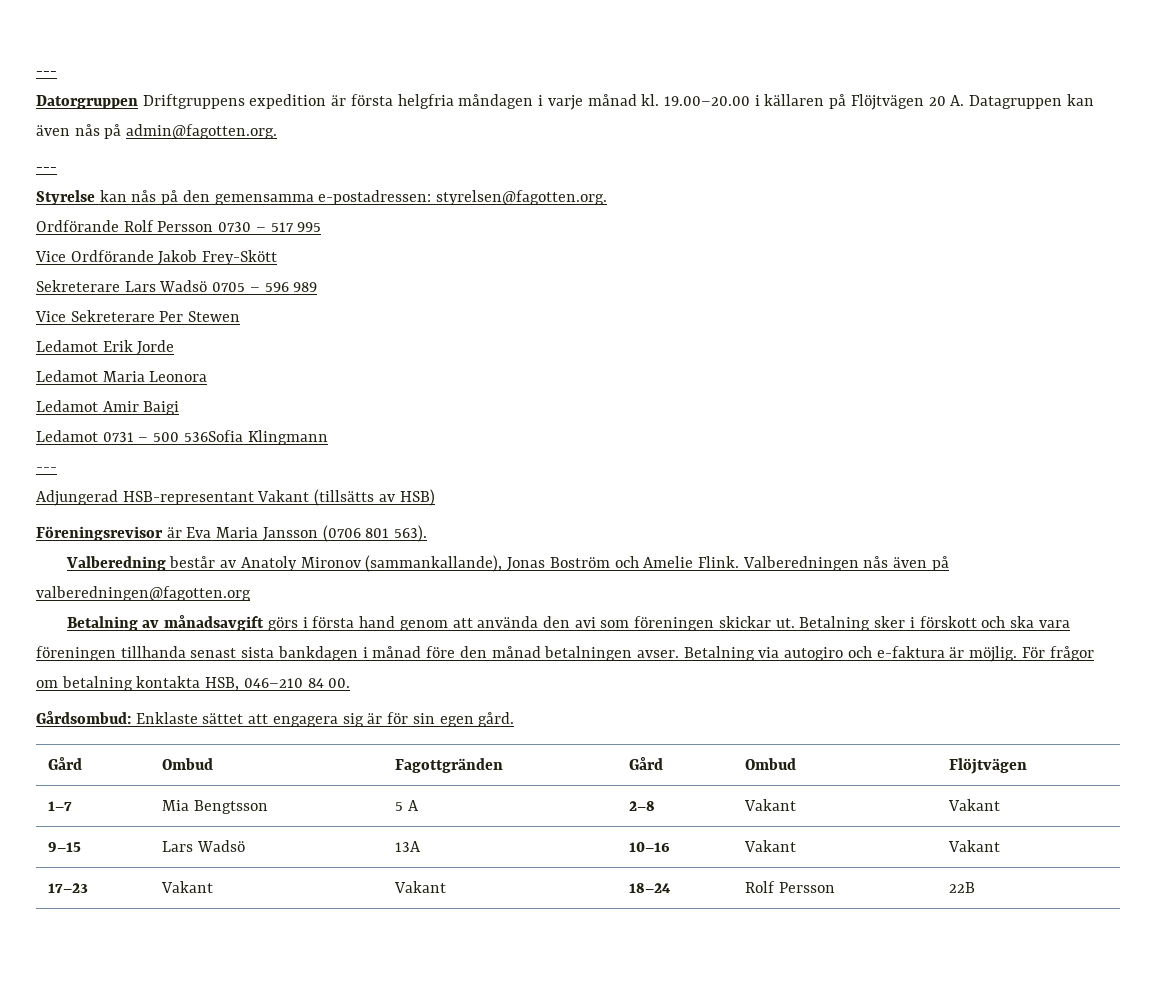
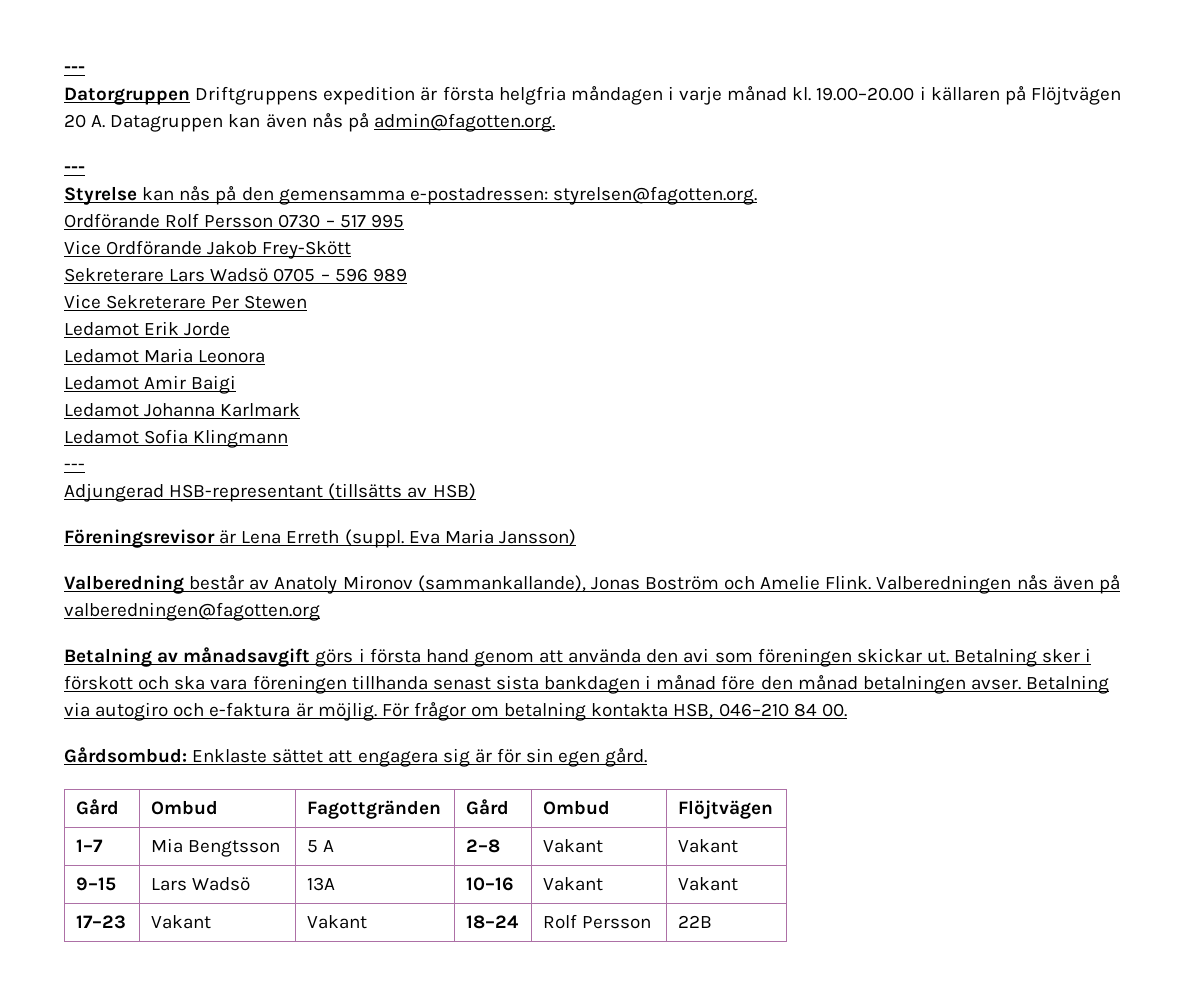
- Ledamot 0731 – 500 536Sofia Klingmann
+ Ledamot Johanna Karlmark
+ Ledamot Sofia Klingmann
- Adjungerad HSB-representant Vakant (tillsätts av HSB)
+ Adjungerad HSB-representant (tillsätts av HSB)
- Föreningsrevisor är Eva Maria Jansson (0706 801 563).
+ Föreningsrevisor är Lena Erreth (suppl. Eva Maria Jansson)

